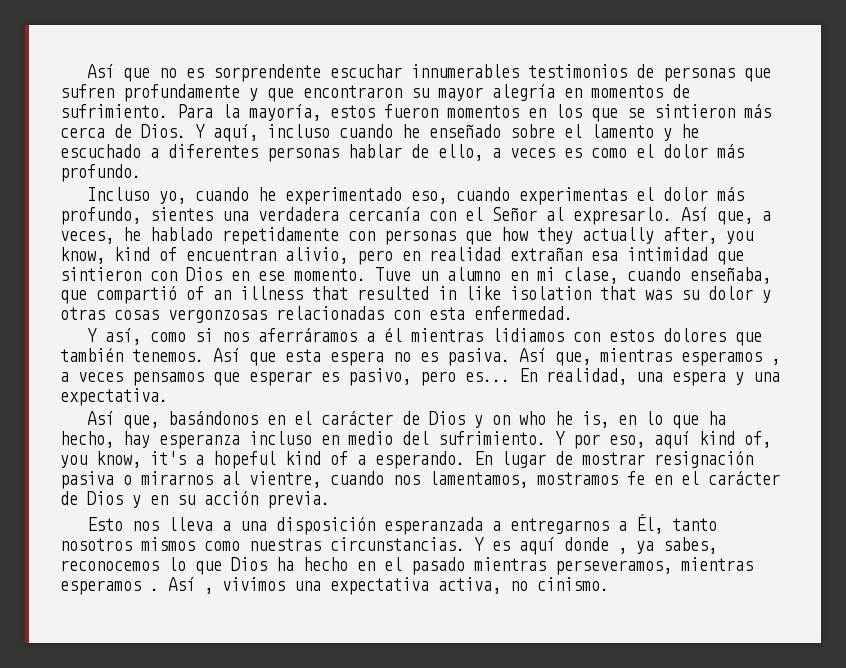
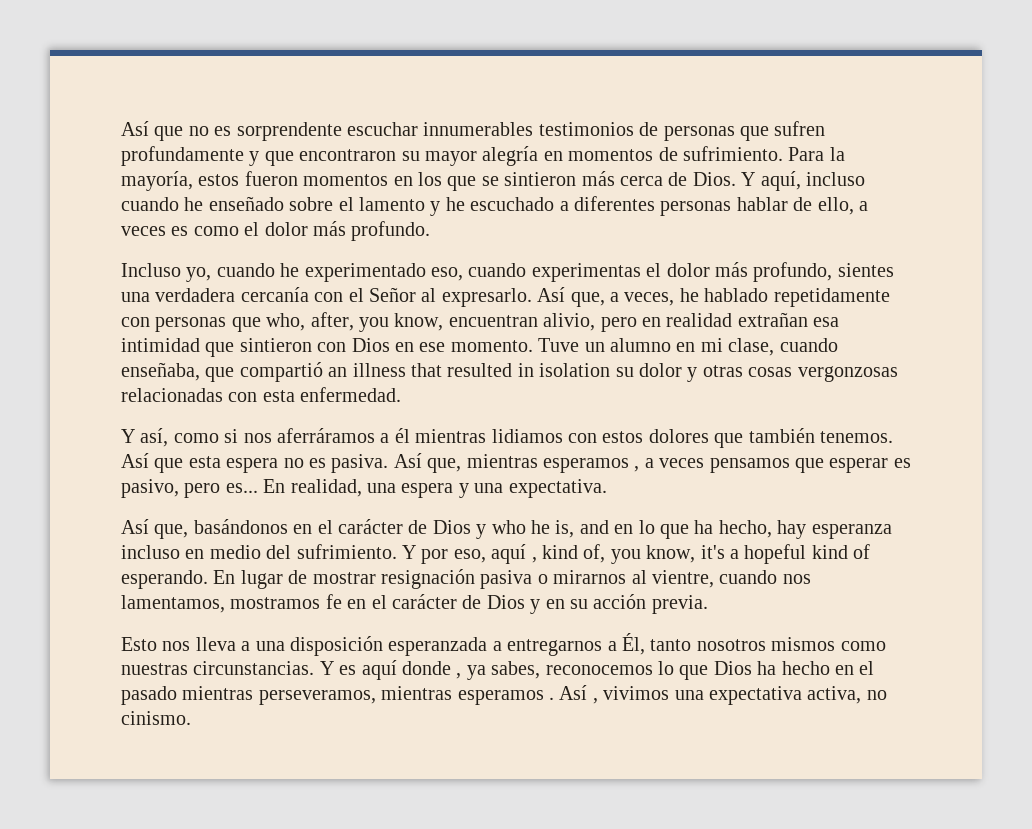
- Así que, a veces, he hablado repetidamente con personas que how they actually after, you know, kind of encuentran alivio, pero en realidad extrañan esa intimidad que sintieron con Dios en ese momento.
+ Así que, a veces, he hablado repetidamente con personas que who, after, you know, encuentran alivio, pero en realidad extrañan esa intimidad que sintieron con Dios en ese momento.
- Tuve un alumno en mi clase, cuando enseñaba, que compartió of an illness that resulted in like isolation that was su dolor y otras cosas vergonzosas relacionadas con esta enfermedad.
+ Tuve un alumno en mi clase, cuando enseñaba, que compartió an illness that resulted in isolation su dolor y otras cosas vergonzosas relacionadas con esta enfermedad.
- Así que, basándonos en el carácter de Dios y on who he is, en lo que ha hecho, hay esperanza incluso en medio del sufrimiento.
+ Así que, basándonos en el carácter de Dios y who he is, and en lo que ha hecho, hay esperanza incluso en medio del sufrimiento.
- Y por eso, aquí kind of, you know, it's a hopeful kind of a esperando.
+ Y por eso, aquí , kind of, you know, it's a hopeful kind of esperando.

